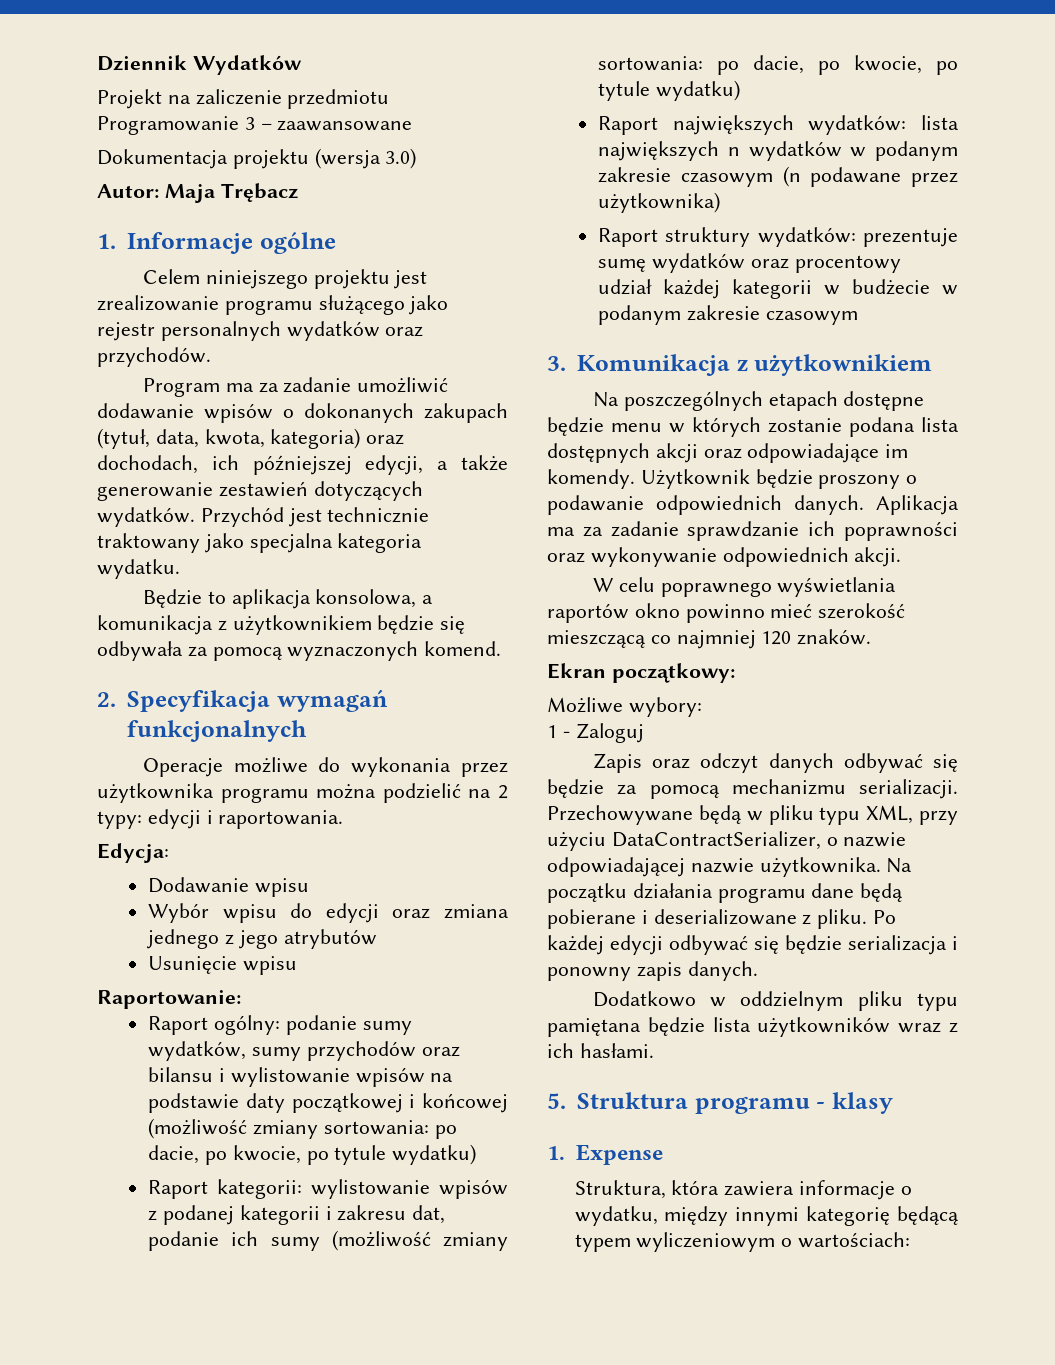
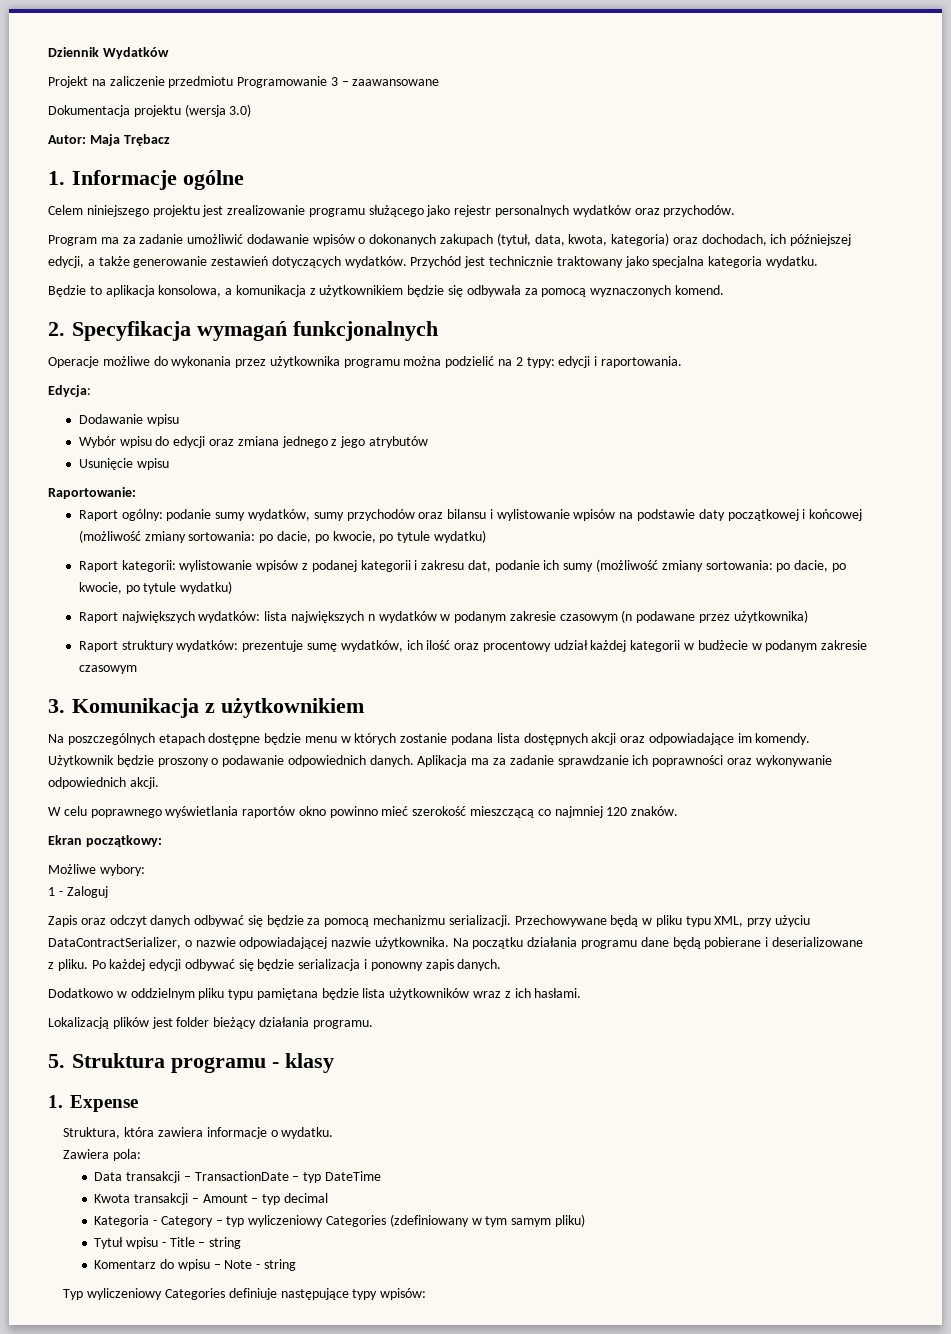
- Raport struktury wydatków: prezentuje sumę wydatków oraz procentowy udział każdej kategorii w budżecie w podanym zakresie czasowym
+ Raport struktury wydatków: prezentuje sumę wydatków, ich ilość oraz procentowy udział każdej kategorii w budżecie w podanym zakresie czasowym
+ Lokalizacją plików jest folder bieżący działania programu.
- Struktura, która zawiera informacje o wydatku, między innymi kategorię będącą typem wyliczeniowym o wartościach:
+ Struktura, która zawiera informacje o wydatku.
+ Zawiera pola:
+ Data transakcji – TransactionDate – typ DateTime
+ Kwota transakcji – Amount – typ decimal
+ Kategoria - Category – typ wyliczeniowy Categories (zdefiniowany w tym samym pliku)
+ Tytuł wpisu - Title – string
+ Komentarz do wpisu – Note - string
+ Typ wyliczeniowy Categories definiuje następujące typy wpisów:

